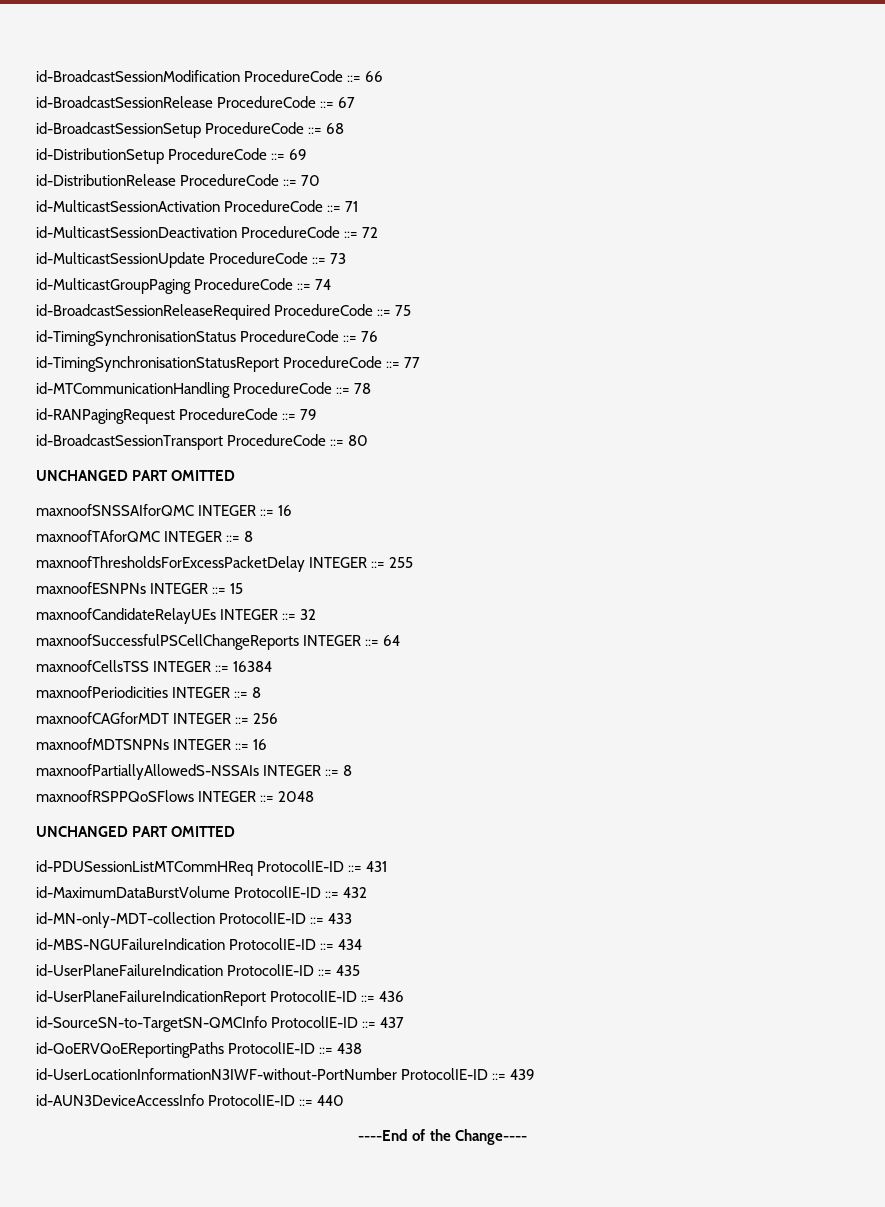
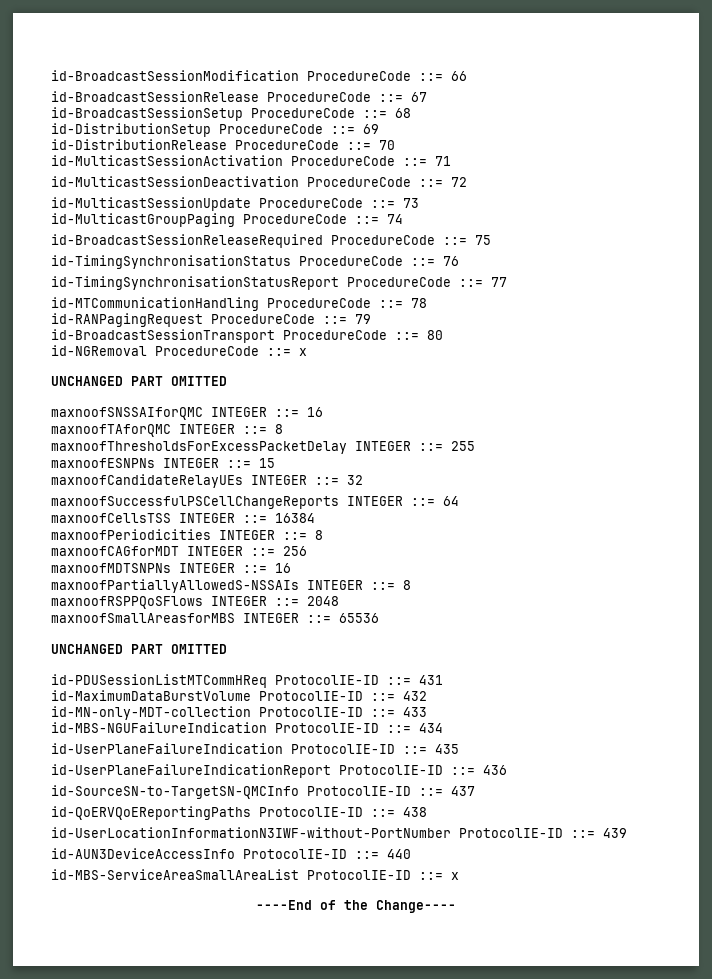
+ id-NGRemoval ProcedureCode ::= x
+ maxnoofSmallAreasforMBS INTEGER ::= 65536
+ id-MBS-ServiceAreaSmallAreaList ProtocolIE-ID ::= x

